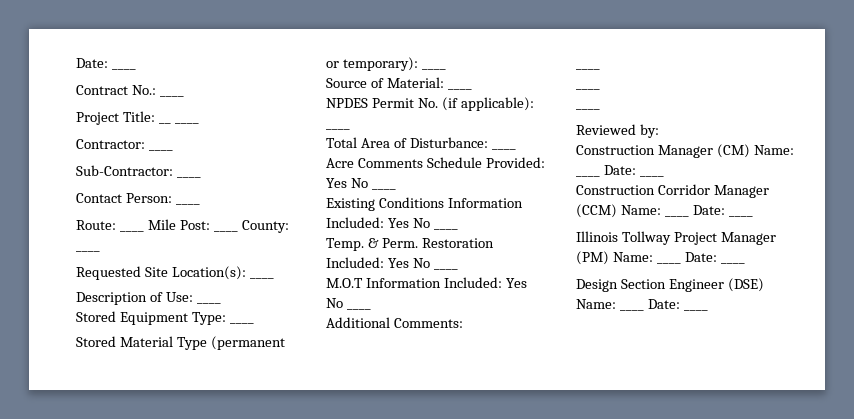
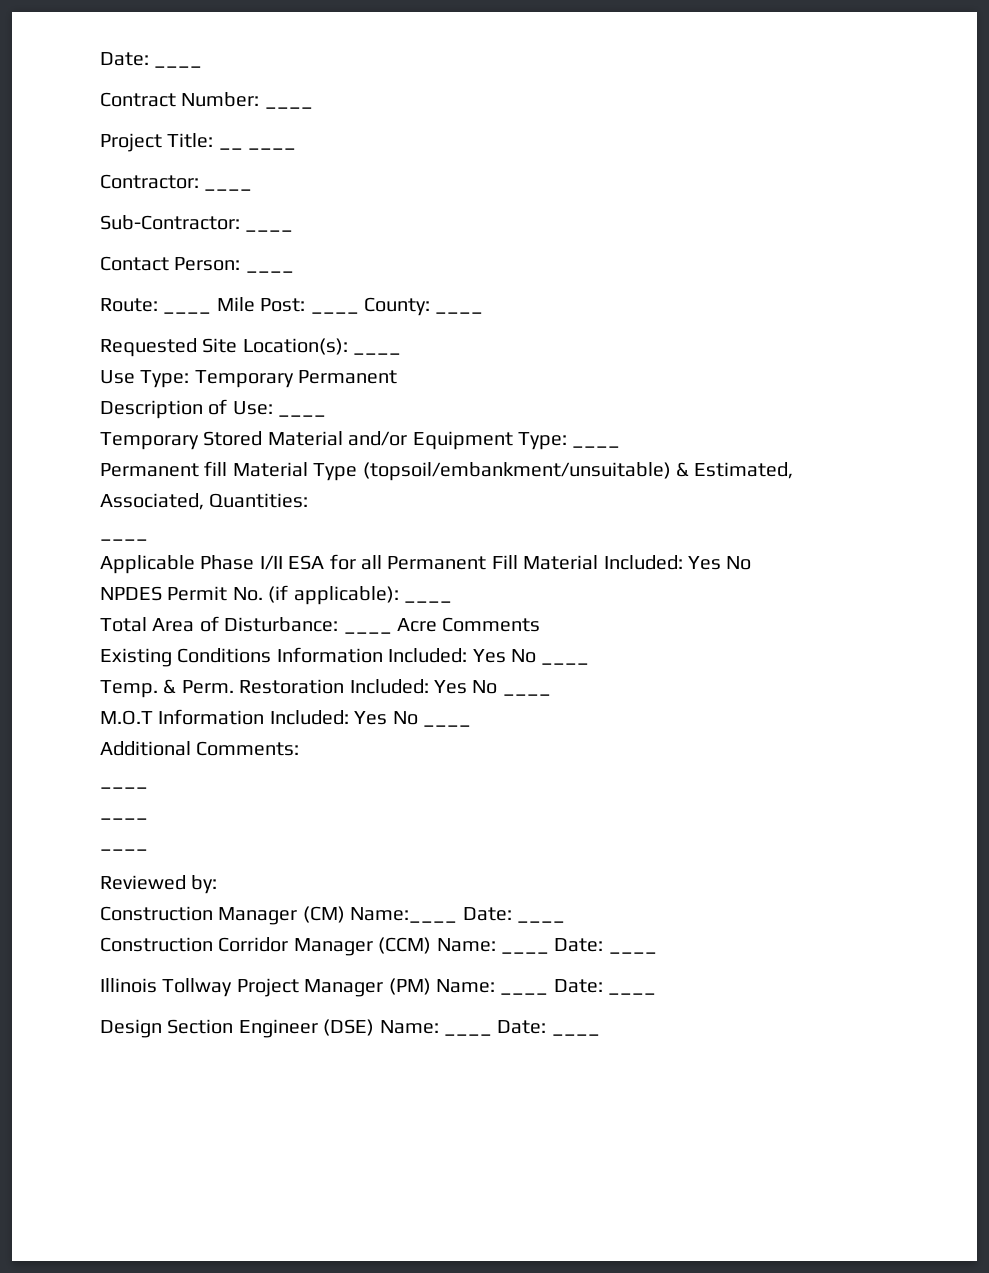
- Contract No.: ____
+ Contract Number: ____
+ Use Type: Temporary Permanent
- Stored Equipment Type: ____
+ Temporary Stored Material and/or Equipment Type: ____
- Stored Material Type (permanent or temporary): ____
- Source of Material: ____
+ Permanent fill Material Type (topsoil/embankment/unsuitable) & Estimated, Associated, Quantities:
+ ____
+ Applicable Phase I/II ESA for all Permanent Fill Material Included: Yes No
- Total Area of Disturbance: ____ Acre Comments Schedule Provided: Yes No ____
+ Total Area of Disturbance: ____ Acre Comments
- Construction Manager (CM) Name: ____ Date: ____
+ Construction Manager (CM) Name:____ Date: ____

